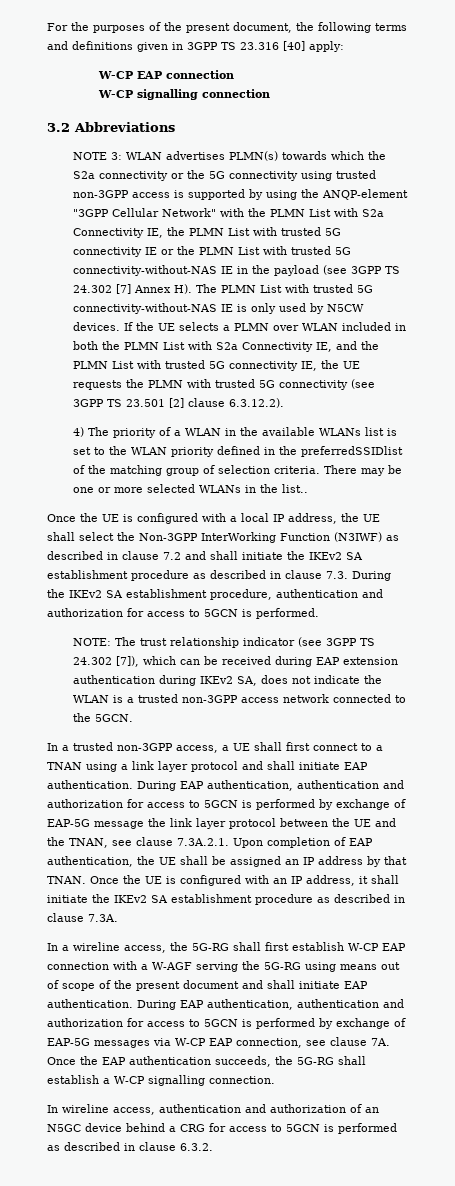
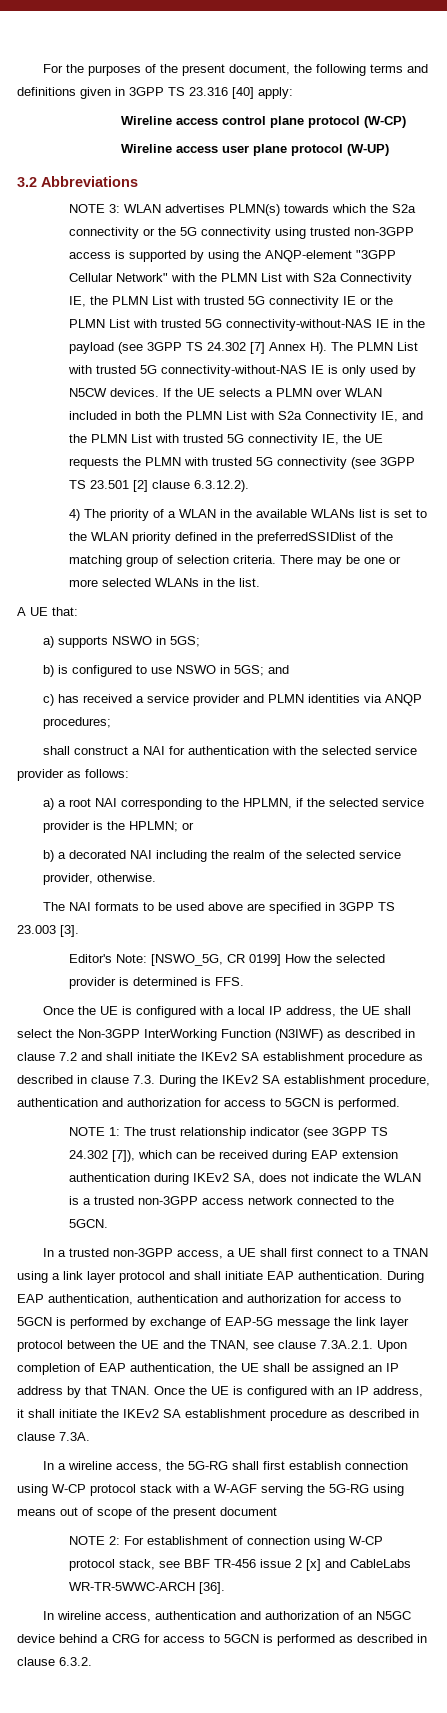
  For the purposes of the present document, the following terms and definitions given in 3GPP TS 23.316 [40] apply:
- W-CP EAP connection
- W-CP signalling connection
+ Wireline access control plane protocol (W-CP)
+ Wireline access user plane protocol (W-UP)
- There may be one or more selected WLANs in the list..
+ There may be one or more selected WLANs in the list.
+ A UE that:
+ a) supports NSWO in 5GS;
+ b) is configured to use NSWO in 5GS; and
+ c) has received a service provider and PLMN identities via ANQP procedures;
+ shall construct a NAI for authentication with the selected service provider as follows:
+ a) a root NAI corresponding to the HPLMN, if the selected service provider is the HPLMN; or
+ b) a decorated NAI including the realm of the selected service provider, otherwise.
+ The NAI formats to be used above are specified in 3GPP TS 23.003 [3].
+ Editor's Note: [NSWO_5G, CR 0199] How the selected provider is determined is FFS.
- NOTE: The trust relationship indicator (see 3GPP TS 24.302 [7]), which can be received during EAP extension authentication during IKEv2 SA, does not indicate the WLAN is a trusted non-3GPP access network connected to the 5GCN.
+ NOTE 1: The trust relationship indicator (see 3GPP TS 24.302 [7]), which can be received during EAP extension authentication during IKEv2 SA, does not indicate the WLAN is a trusted non-3GPP access network connected to the 5GCN.
- In a wireline access, the 5G-RG shall first establish W-CP EAP connection with a W-AGF serving the 5G-RG using means out of scope of the present document and shall initiate EAP authentication. During EAP authentication, authentication and authorization for access to 5GCN is performed by exchange of EAP-5G messages via W-CP EAP connection, see clause 7A. Once the EAP authentication succeeds, the 5G-RG shall establish a W-CP signalling connection.
+ In a wireline access, the 5G-RG shall first establish connection using W-CP protocol stack with a W-AGF serving the 5G-RG using means out of scope of the present document
+ NOTE 2: For establishment of connection using W-CP protocol stack, see BBF TR-456 issue 2 [x] and CableLabs WR-TR-5WWC-ARCH [36].

